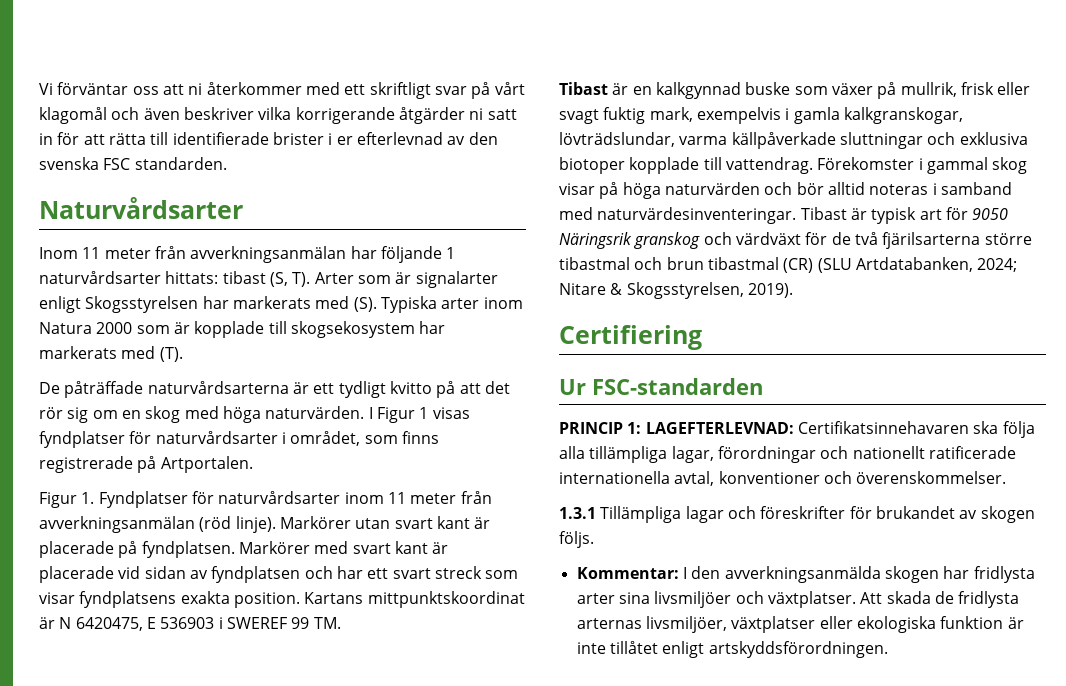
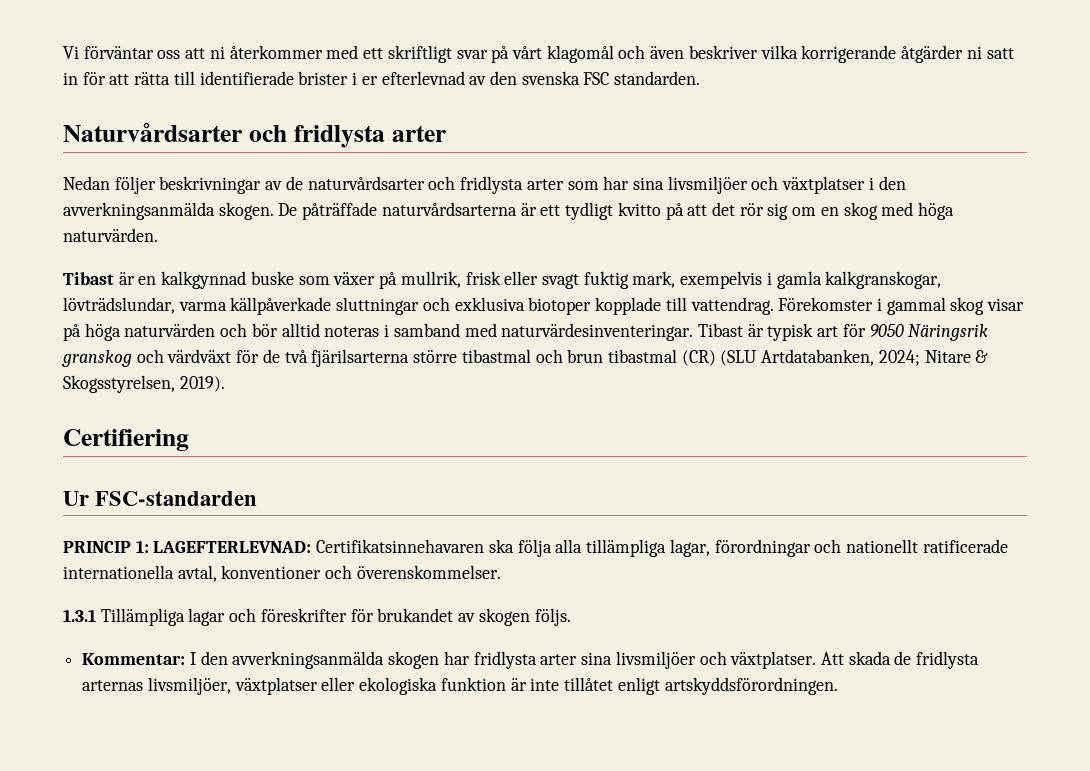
- Naturvårdsarter
- Inom 11 meter från avverkningsanmälan har följande 1 naturvårdsarter hittats: tibast (S, T). Arter som är signalarter enligt Skogsstyrelsen har markerats med (S). Typiska arter inom Natura 2000 som är kopplade till skogsekosystem har markerats med (T).
- De påträffade naturvårdsarterna är ett tydligt kvitto på att det rör sig om en skog med höga naturvärden. I Figur 1 visas fyndplatser för naturvårdsarter i området, som finns registrerade på Artportalen.
- Figur 1. Fyndplatser för naturvårdsarter inom 11 meter från avverkningsanmälan (röd linje). Markörer utan svart kant är placerade på fyndplatsen. Markörer med svart kant är placerade vid sidan av fyndplatsen och har ett svart streck som visar fyndplatsens exakta position. Kartans mittpunktskoordinat är N 6420475, E 536903 i SWEREF 99 TM.
+ Naturvårdsarter och fridlysta arter
+ Nedan följer beskrivningar av de naturvårdsarter och fridlysta arter som har sina livsmiljöer och växtplatser i den avverkningsanmälda skogen. De påträffade naturvårdsarterna är ett tydligt kvitto på att det rör sig om en skog med höga naturvärden.

